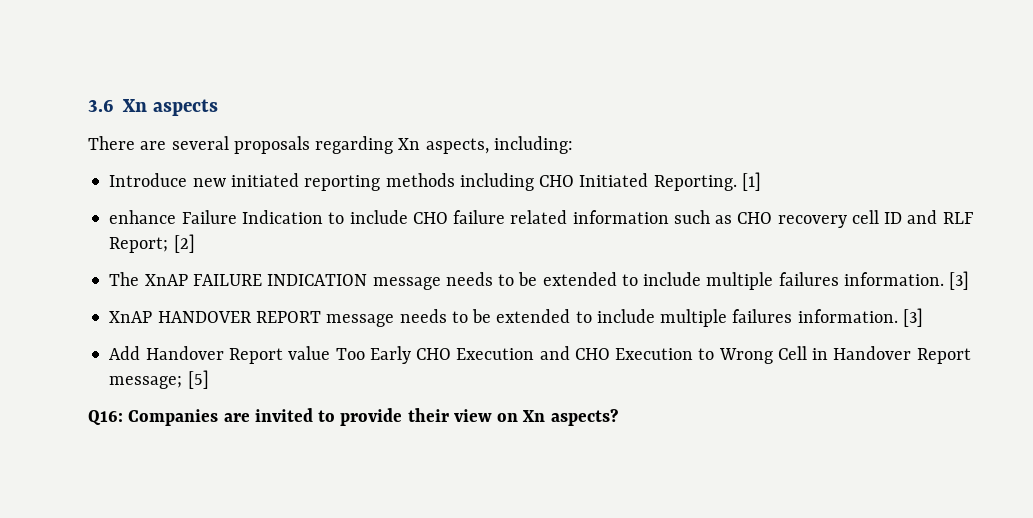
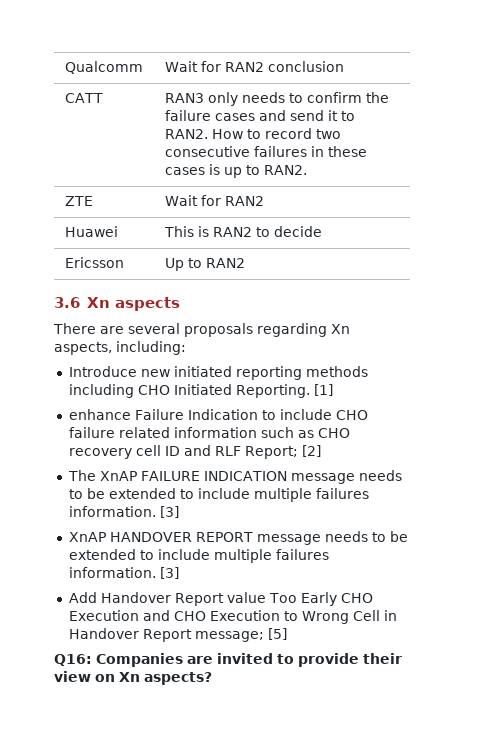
+ Qualcomm | Wait for RAN2 conclusion
+ CATT | RAN3 only needs to confirm the failure cases and send it to RAN2. How to record two consecutive failures in these cases is up to RAN2.
+ ZTE | Wait for RAN2
+ Huawei | This is RAN2 to decide
+ Ericsson | Up to RAN2

